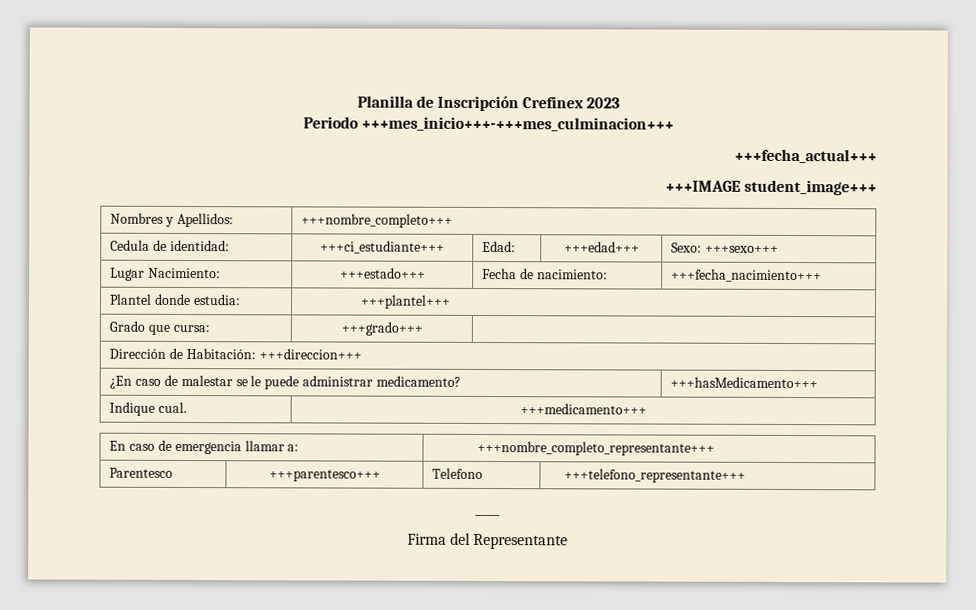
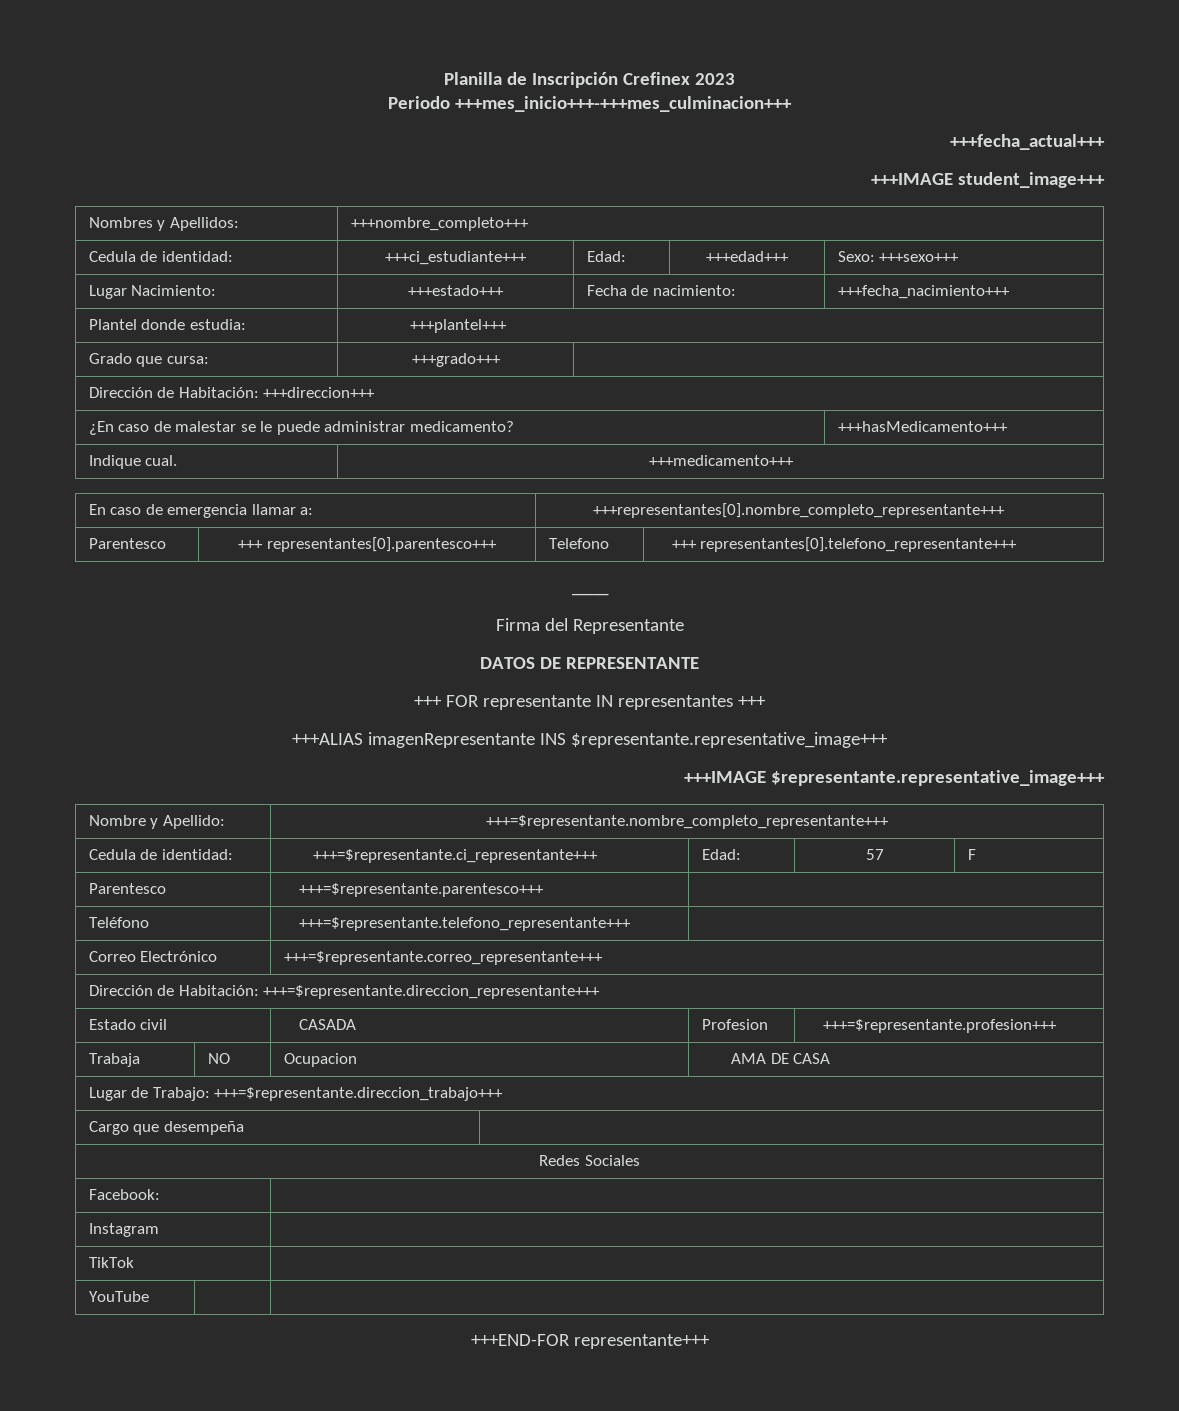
- En caso de emergencia llamar a: | +++nombre_completo_representante+++
- Parentesco | +++parentesco+++ | Telefono | +++telefono_representante+++
+ En caso de emergencia llamar a: | +++representantes[0].nombre_completo_representante+++
+ Parentesco | +++ representantes[0].parentesco+++ | Telefono | +++ representantes[0].telefono_representante+++
+ DATOS DE REPRESENTANTE
+ +++ FOR representante IN representantes +++
+ +++ALIAS imagenRepresentante INS $representante.representative_image+++
+ +++IMAGE $representante.representative_image+++
+ Nombre y Apellido: | +++=$representante.nombre_completo_representante+++
+ Cedula de identidad: | +++=$representante.ci_representante+++ | Edad: | 57 | F
+ Parentesco | +++=$representante.parentesco+++ |
+ Teléfono | +++=$representante.telefono_representante+++ |
+ Correo Electrónico | +++=$representante.correo_representante+++
+ Dirección de Habitación: +++=$representante.direccion_representante+++
+ Estado civil | CASADA | Profesion | +++=$representante.profesion+++
+ Trabaja | NO | Ocupacion | AMA DE CASA
+ Lugar de Trabajo: +++=$representante.direccion_trabajo+++
+ Cargo que desempeña |
+ Redes Sociales
+ Facebook: |
+ Instagram |
+ TikTok |
+ YouTube | |
+ +++END-FOR representante+++

